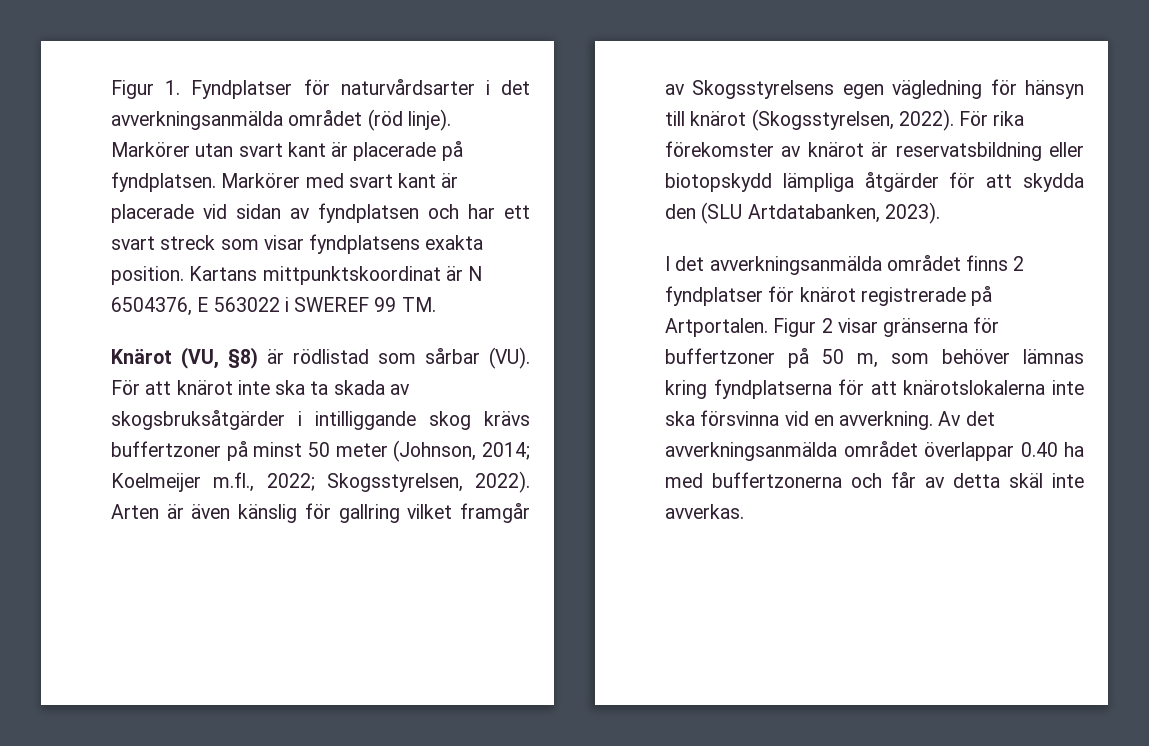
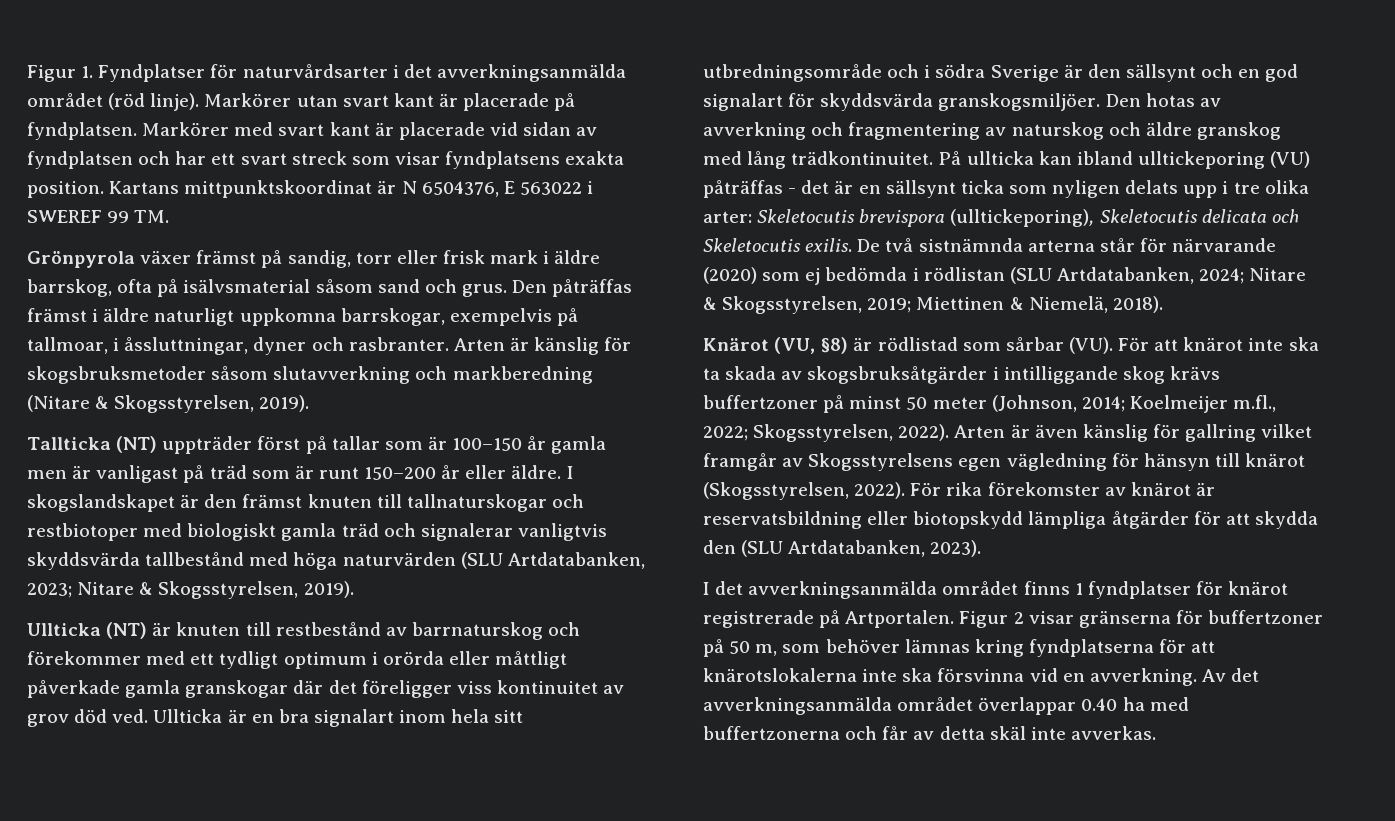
+ Grönpyrola växer främst på sandig, torr eller frisk mark i äldre barrskog, ofta på isälvsmaterial såsom sand och grus. Den påträffas främst i äldre naturligt uppkomna barrskogar, exempelvis på tallmoar, i åssluttningar, dyner och rasbranter. Arten är känslig för skogsbruksmetoder såsom slutavverkning och markberedning (Nitare & Skogsstyrelsen, 2019).
+ Tallticka (NT) uppträder först på tallar som är 100–150 år gamla men är vanligast på träd som är runt 150–200 år eller äldre. I skogslandskapet är den främst knuten till tallnaturskogar och restbiotoper med biologiskt gamla träd och signalerar vanligtvis skyddsvärda tallbestånd med höga naturvärden (SLU Artdatabanken, 2023; Nitare & Skogsstyrelsen, 2019).
+ Ullticka (NT) är knuten till restbestånd av barrnaturskog och förekommer med ett tydligt optimum i orörda eller måttligt påverkade gamla granskogar där det föreligger viss kontinuitet av grov död ved. Ullticka är en bra signalart inom hela sitt utbredningsområde och i södra Sverige är den sällsynt och en god signalart för skyddsvärda granskogsmiljöer. Den hotas av avverkning och fragmentering av naturskog och äldre granskog med lång trädkontinuitet. På ullticka kan ibland ulltickeporing (VU) påträffas - det är en sällsynt ticka som nyligen delats upp i tre olika arter: Skeletocutis brevispora (ulltickeporing), Skeletocutis delicata och Skeletocutis exilis. De två sistnämnda arterna står för närvarande (2020) som ej bedömda i rödlistan (SLU Artdatabanken, 2024; Nitare & Skogsstyrelsen, 2019; Miettinen & Niemelä, 2018).
- I det avverkningsanmälda området finns 2 fyndplatser för knärot registrerade på Artportalen.
+ I det avverkningsanmälda området finns 1 fyndplatser för knärot registrerade på Artportalen.

